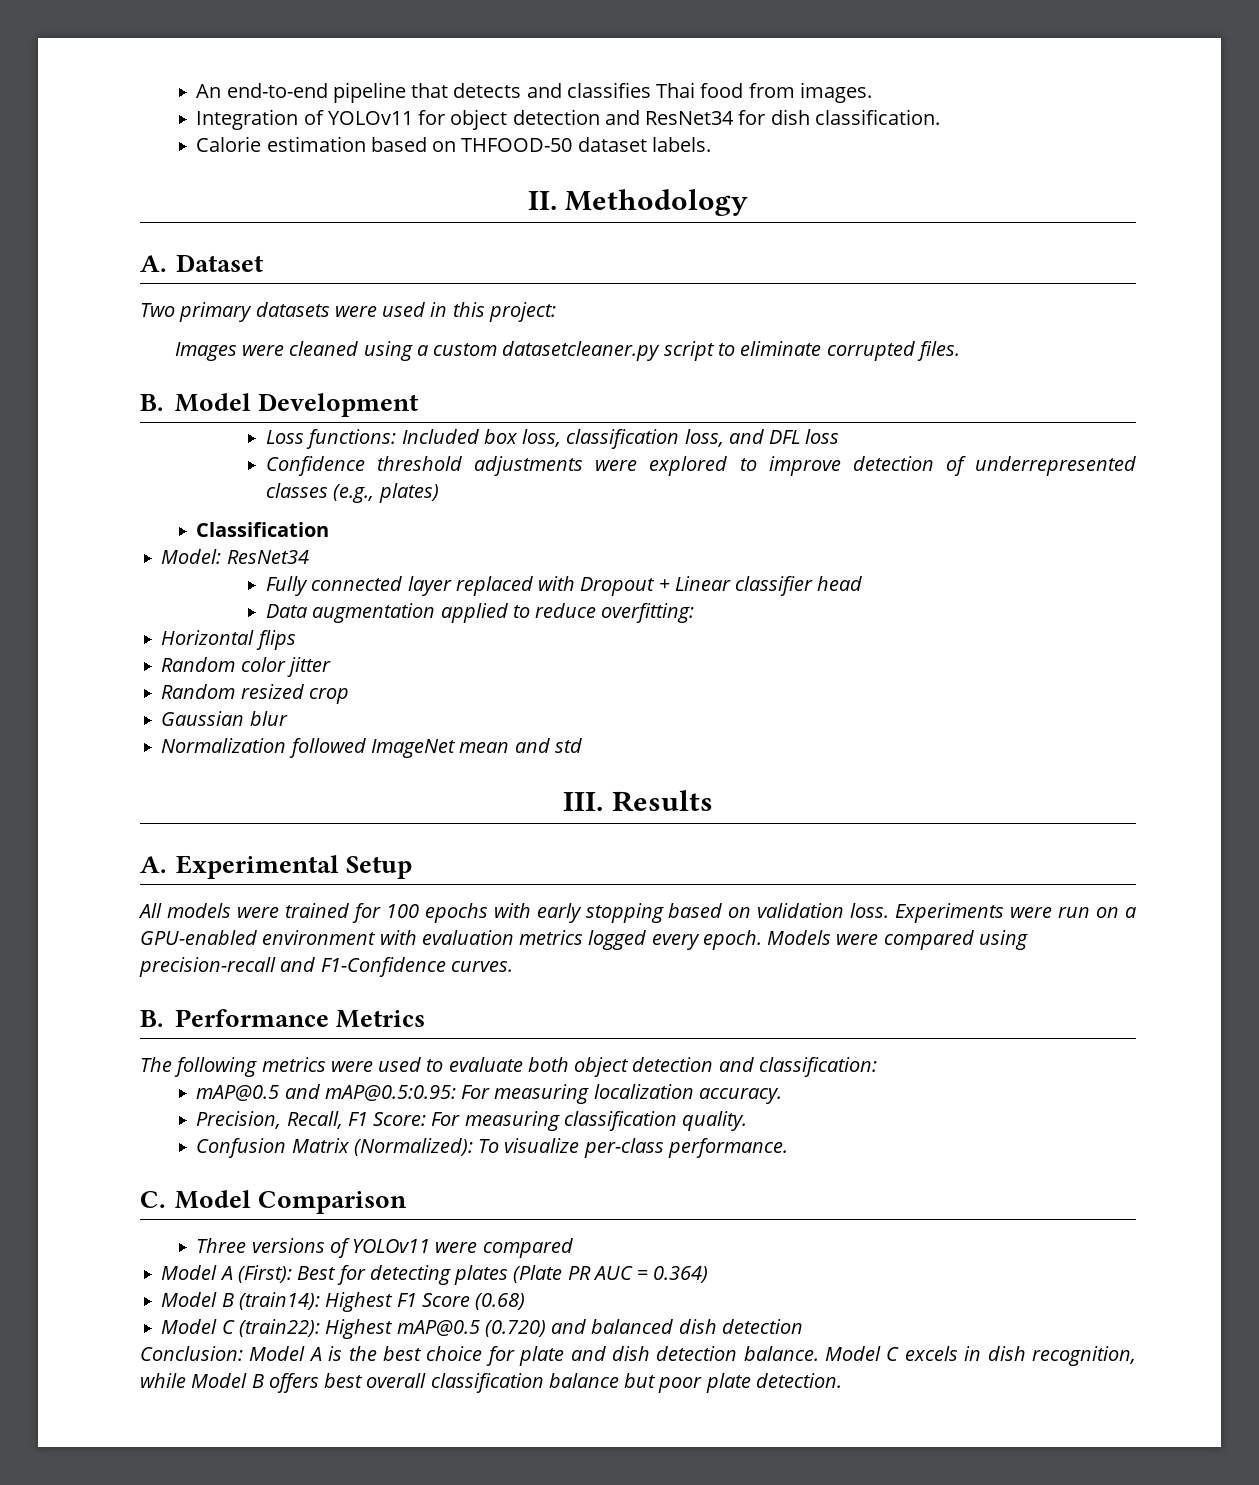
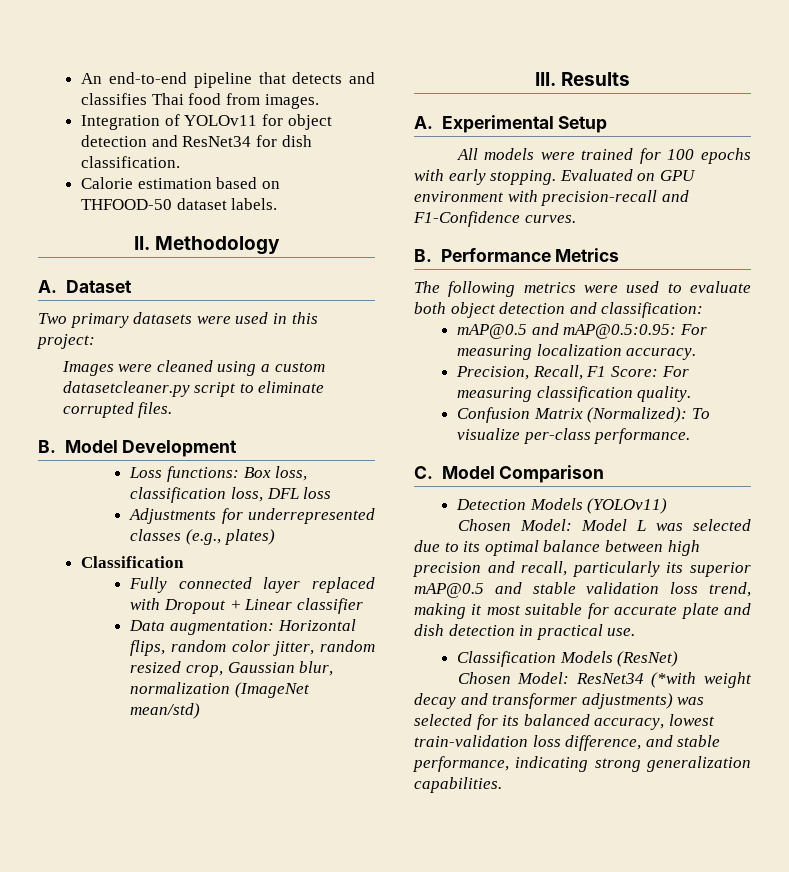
- Loss functions: Included box loss, classification loss, and DFL loss
+ Loss functions: Box loss, classification loss, DFL loss
- Confidence threshold adjustments were explored to improve detection of underrepresented classes (e.g., plates)
+ Adjustments for underrepresented classes (e.g., plates)
- Model: ResNet34
- Fully connected layer replaced with Dropout + Linear classifier head
+ Fully connected layer replaced with Dropout + Linear classifier
- Data augmentation applied to reduce overfitting:
- Horizontal flips
- Random color jitter
- Random resized crop
- Gaussian blur
- Normalization followed ImageNet mean and std
+ Data augmentation: Horizontal flips, random color jitter, random resized crop, Gaussian blur, normalization (ImageNet mean/std)
- All models were trained for 100 epochs with early stopping based on validation loss. Experiments were run on a GPU-enabled environment with evaluation metrics logged every epoch. Models were compared using precision-recall and F1-Confidence curves.
+ All models were trained for 100 epochs with early stopping. Evaluated on GPU environment with precision-recall and F1-Confidence curves.
- Three versions of YOLOv11 were compared
- Model A (First): Best for detecting plates (Plate PR AUC = 0.364)
- Model B (train14): Highest F1 Score (0.68)
- Model C (train22): Highest mAP@0.5 (0.720) and balanced dish detection
- Conclusion: Model A is the best choice for plate and dish detection balance. Model C excels in dish recognition, while Model B offers best overall classification balance but poor plate detection.
+ Detection Models (YOLOv11)
+ Chosen Model: Model L was selected due to its optimal balance between high precision and recall, particularly its superior mAP@0.5 and stable validation loss trend, making it most suitable for accurate plate and dish detection in practical use.
+ Classification Models (ResNet)
+ Chosen Model: ResNet34 (*with weight decay and transformer adjustments) was selected for its balanced accuracy, lowest train-validation loss difference, and stable performance, indicating strong generalization capabilities.

